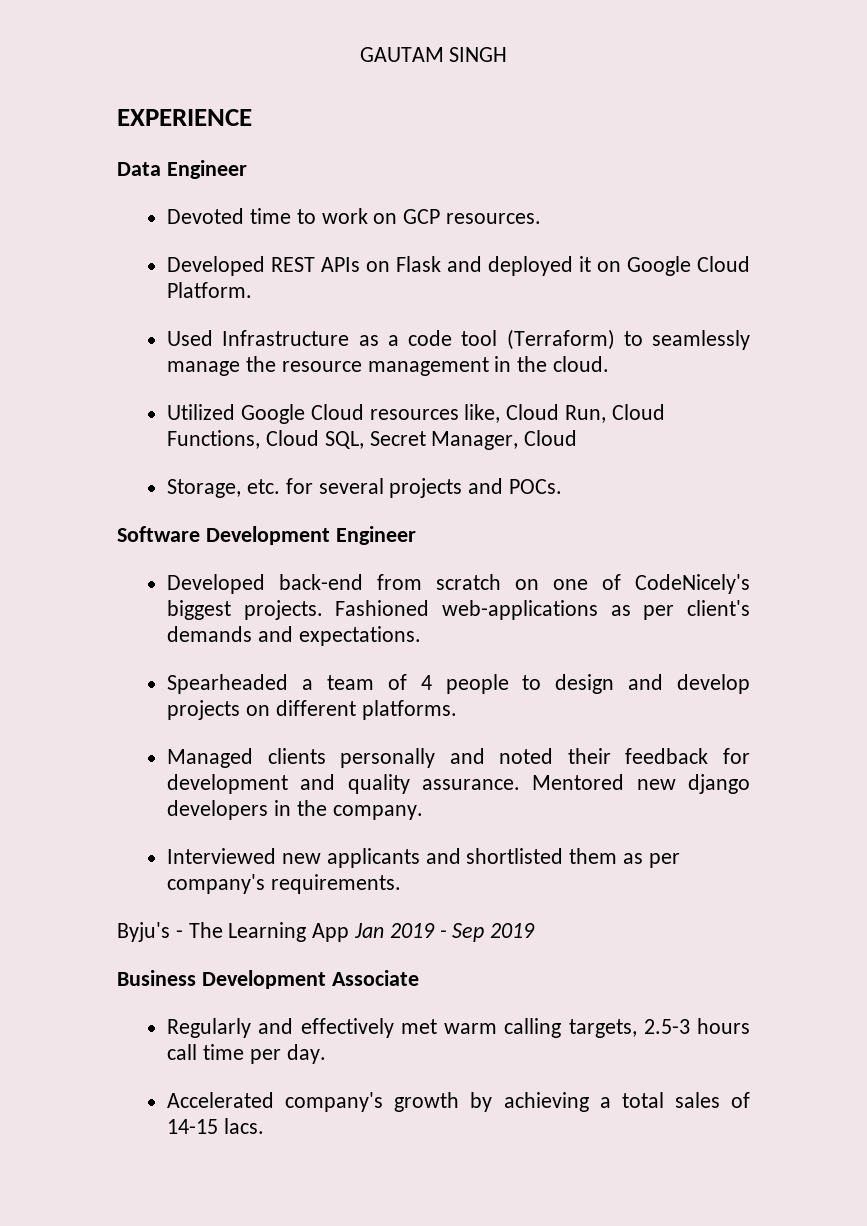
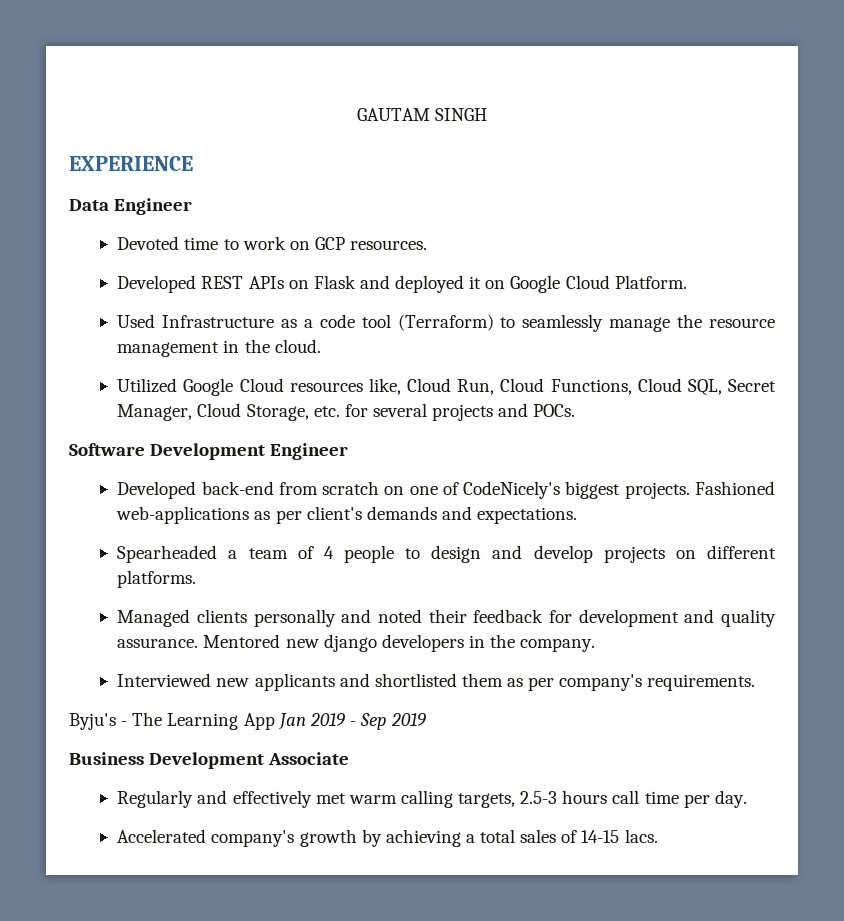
- Utilized Google Cloud resources like, Cloud Run, Cloud Functions, Cloud SQL, Secret Manager, Cloud
- Storage, etc. for several projects and POCs.
+ Utilized Google Cloud resources like, Cloud Run, Cloud Functions, Cloud SQL, Secret Manager, Cloud Storage, etc. for several projects and POCs.

